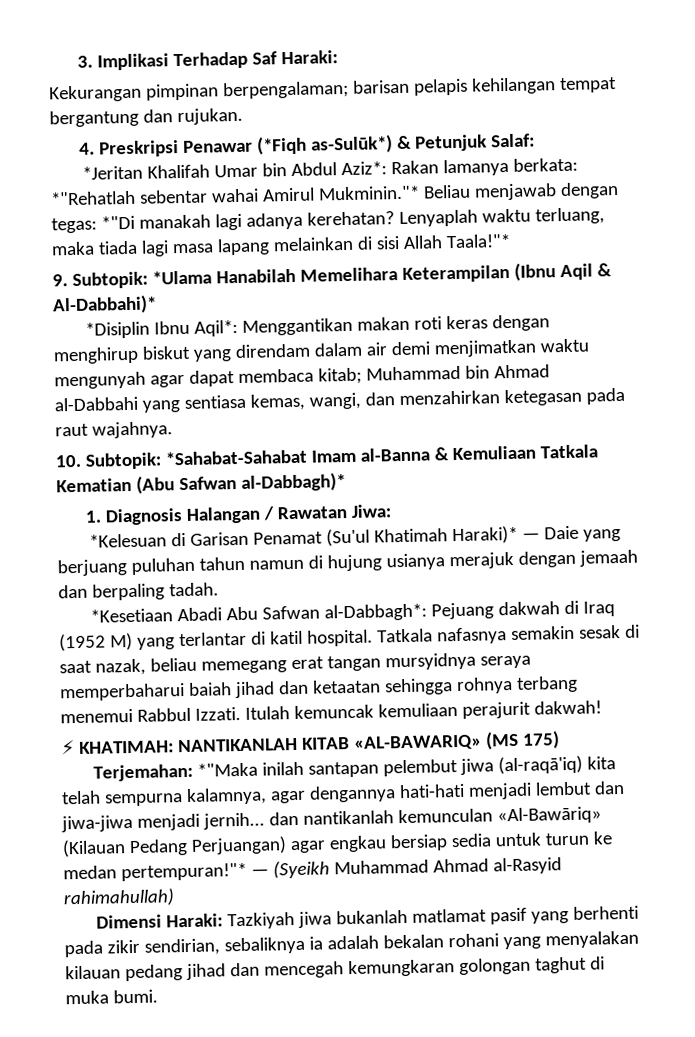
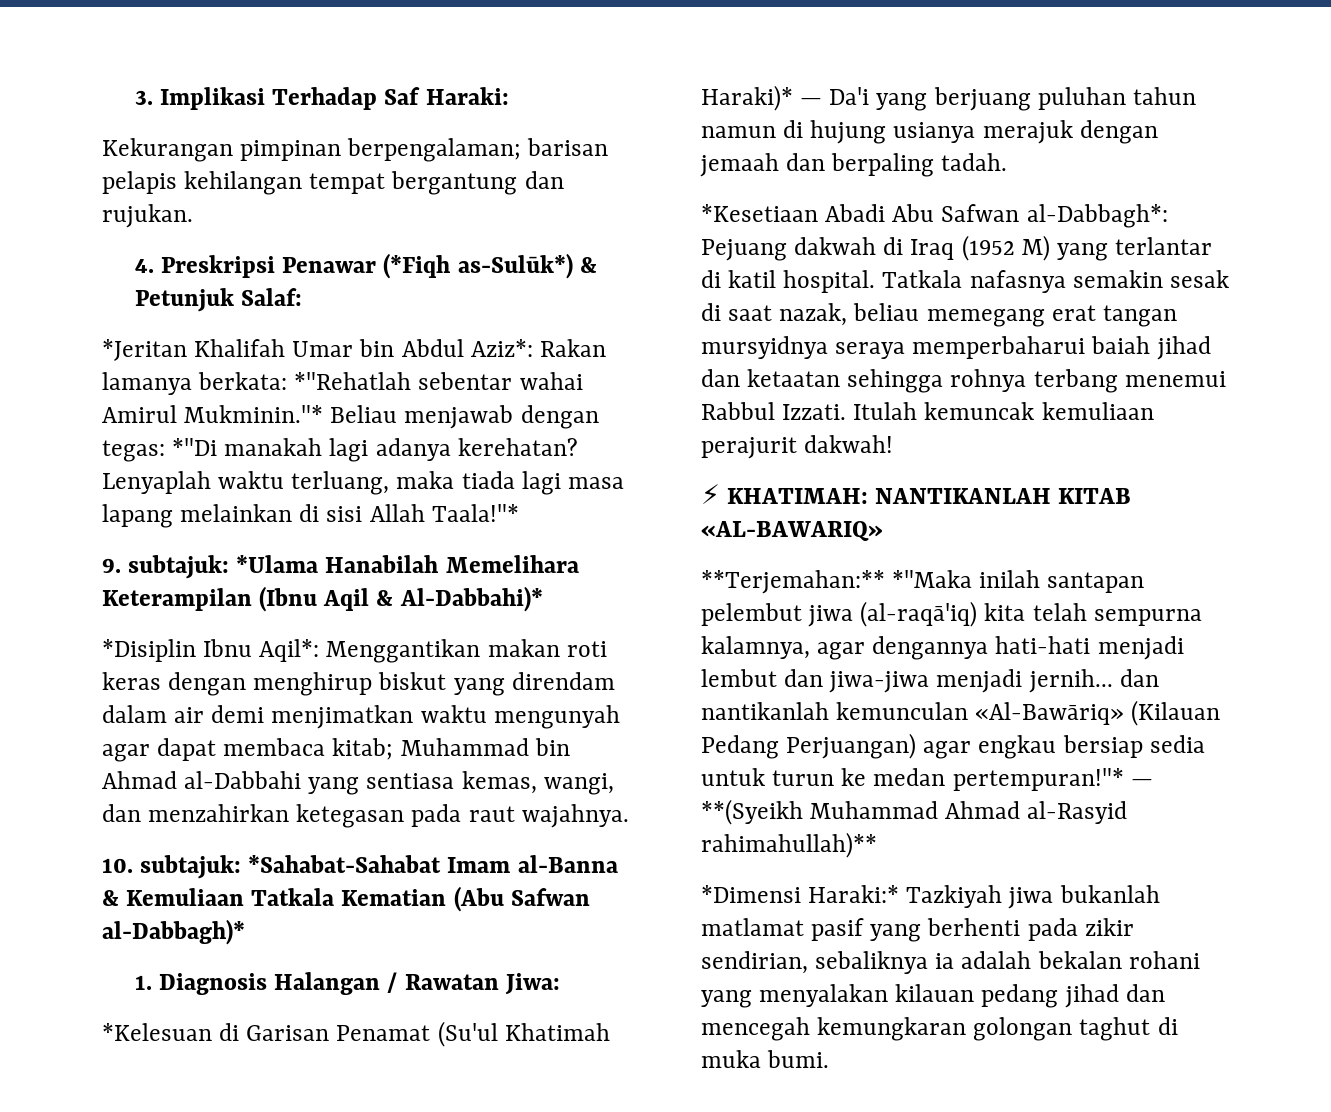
- 9. Subtopik: *Ulama Hanabilah Memelihara Keterampilan (Ibnu Aqil & Al-Dabbahi)*
+ 9. subtajuk: *Ulama Hanabilah Memelihara Keterampilan (Ibnu Aqil & Al-Dabbahi)*
- 10. Subtopik: *Sahabat-Sahabat Imam al-Banna & Kemuliaan Tatkala Kematian (Abu Safwan al-Dabbagh)*
+ 10. subtajuk: *Sahabat-Sahabat Imam al-Banna & Kemuliaan Tatkala Kematian (Abu Safwan al-Dabbagh)*
- *Kelesuan di Garisan Penamat (Su'ul Khatimah Haraki)* — Daie yang berjuang puluhan tahun namun di hujung usianya merajuk dengan jemaah dan berpaling tadah.
+ *Kelesuan di Garisan Penamat (Su'ul Khatimah Haraki)* — Da'i yang berjuang puluhan tahun namun di hujung usianya merajuk dengan jemaah dan berpaling tadah.
- NANTIKANLAH KITAB «AL-BAWARIQ» (MS 175)
- Terjemahan: *"Maka inilah santapan pelembut jiwa (al-raqā'iq) kita telah sempurna kalamnya, agar dengannya hati-hati menjadi lembut dan jiwa-jiwa menjadi jernih... dan nantikanlah kemunculan «Al-Bawāriq» (Kilauan Pedang Perjuangan) agar engkau bersiap sedia untuk turun ke medan pertempuran!"* — (Syeikh Muhammad Ahmad al-Rasyid rahimahullah)
- Dimensi Haraki: Tazkiyah jiwa bukanlah matlamat pasif yang berhenti pada zikir sendirian, sebaliknya ia adalah bekalan rohani yang menyalakan kilauan pedang jihad dan mencegah kemungkaran golongan taghut di muka bumi.
+ NANTIKANLAH KITAB «AL-BAWARIQ»
+ **Terjemahan:** *"Maka inilah santapan pelembut jiwa (al-raqā'iq) kita telah sempurna kalamnya, agar dengannya hati-hati menjadi lembut dan jiwa-jiwa menjadi jernih... dan nantikanlah kemunculan «Al-Bawāriq» (Kilauan Pedang Perjuangan) agar engkau bersiap sedia untuk turun ke medan pertempuran!"* — **(Syeikh Muhammad Ahmad al-Rasyid rahimahullah)**
+ *Dimensi Haraki:* Tazkiyah jiwa bukanlah matlamat pasif yang berhenti pada zikir sendirian, sebaliknya ia adalah bekalan rohani yang menyalakan kilauan pedang jihad dan mencegah kemungkaran golongan taghut di muka bumi.

